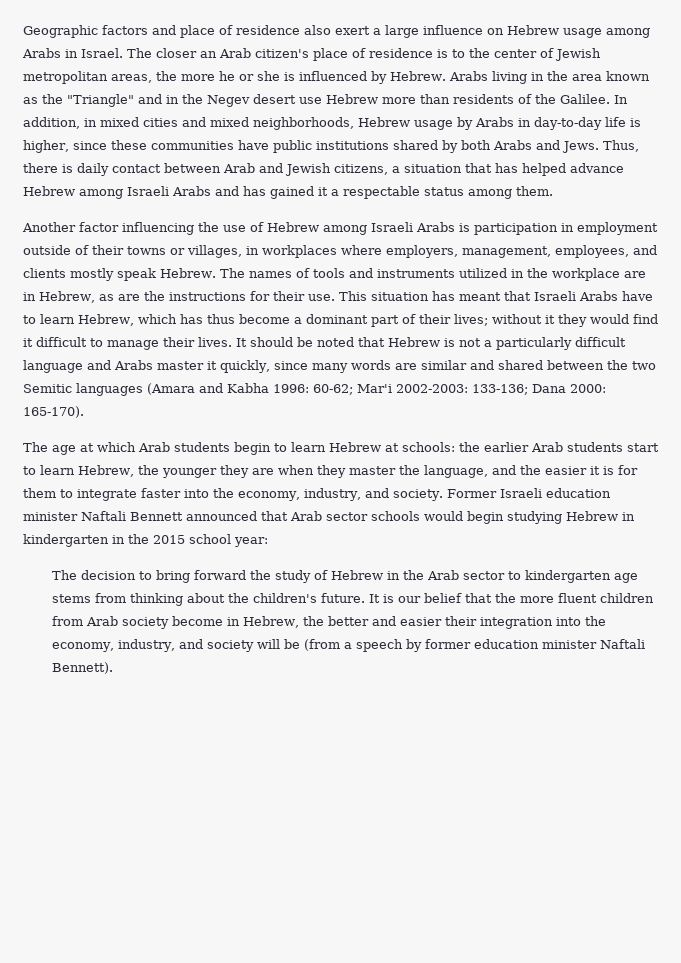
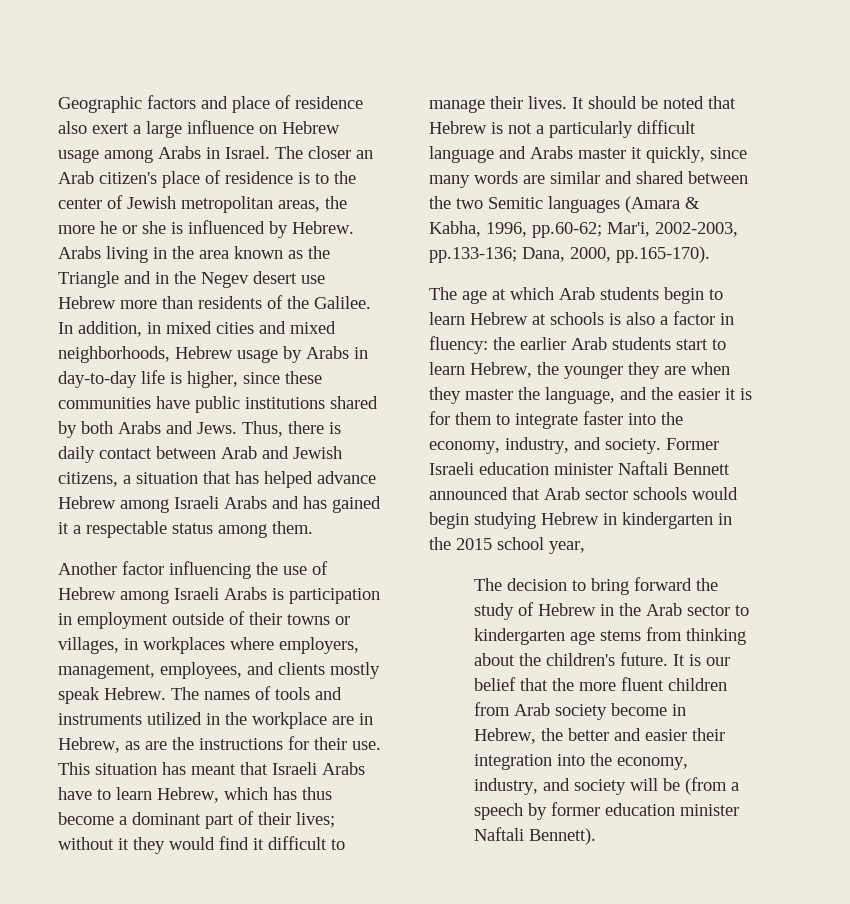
- Arabs living in the area known as the "Triangle" and in the Negev desert use Hebrew more than residents of the Galilee.
+ Arabs living in the area known as the Triangle and in the Negev desert use Hebrew more than residents of the Galilee.
- It should be noted that Hebrew is not a particularly difficult language and Arabs master it quickly, since many words are similar and shared between the two Semitic languages (Amara and Kabha 1996: 60-62; Mar'i 2002-2003: 133-136; Dana 2000: 165-170).
+ It should be noted that Hebrew is not a particularly difficult language and Arabs master it quickly, since many words are similar and shared between the two Semitic languages (Amara & Kabha, 1996, pp.60-62; Mar'i, 2002-2003, pp.133-136; Dana, 2000, pp.165-170).
- The age at which Arab students begin to learn Hebrew at schools: the earlier Arab students start to learn Hebrew, the younger they are when they master the language, and the easier it is for them to integrate faster into the economy, industry, and society.
+ The age at which Arab students begin to learn Hebrew at schools is also a factor in fluency: the earlier Arab students start to learn Hebrew, the younger they are when they master the language, and the easier it is for them to integrate faster into the economy, industry, and society.
- Former Israeli education minister Naftali Bennett announced that Arab sector schools would begin studying Hebrew in kindergarten in the 2015 school year:
+ Former Israeli education minister Naftali Bennett announced that Arab sector schools would begin studying Hebrew in kindergarten in the 2015 school year,

